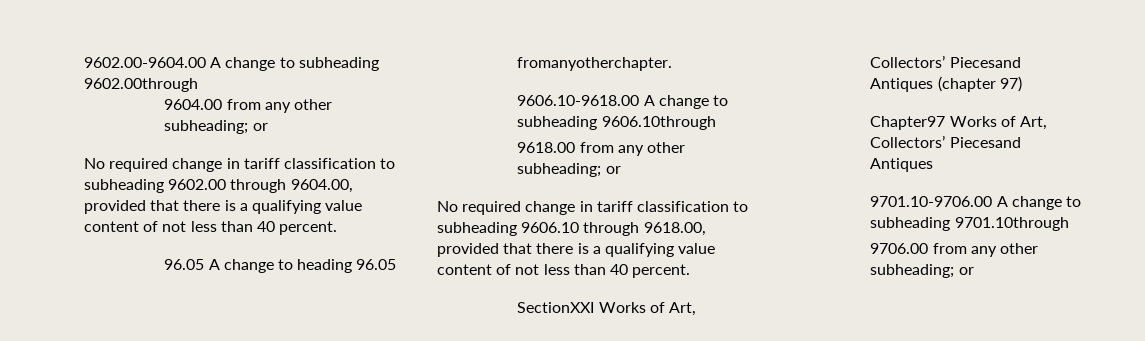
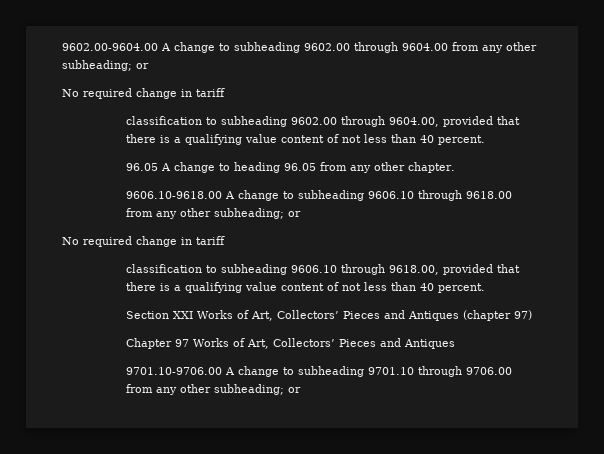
- 9602.00-9604.00 A change to subheading 9602.00through
- 9604.00 from any other subheading; or
- No required change in tariff classification to subheading 9602.00 through 9604.00, provided that there is a qualifying value content of not less than 40 percent.
+ 9602.00-9604.00 A change to subheading 9602.00 through 9604.00 from any other subheading; or
+ No required change in tariff
+ classification to subheading 9602.00 through 9604.00, provided that there is a qualifying value content of not less than 40 percent.
- 96.05 A change to heading 96.05 fromanyotherchapter.
+ 96.05 A change to heading 96.05 from any other chapter.
- 9606.10-9618.00 A change to subheading 9606.10through
- 9618.00 from any other subheading; or
- No required change in tariff classification to subheading 9606.10 through 9618.00, provided that there is a qualifying value content of not less than 40 percent.
+ 9606.10-9618.00 A change to subheading 9606.10 through 9618.00 from any other subheading; or
+ No required change in tariff
+ classification to subheading 9606.10 through 9618.00, provided that there is a qualifying value content of not less than 40 percent.
- SectionXXI Works of Art, Collectors’ Piecesand
- Antiques (chapter 97)
+ Section XXI Works of Art, Collectors’ Pieces and Antiques (chapter 97)
- Chapter97 Works of Art, Collectors’ Piecesand
- Antiques
+ Chapter 97 Works of Art, Collectors’ Pieces and Antiques
- 9701.10-9706.00 A change to subheading 9701.10through
- 9706.00 from any other subheading; or
+ 9701.10-9706.00 A change to subheading 9701.10 through 9706.00 from any other subheading; or

